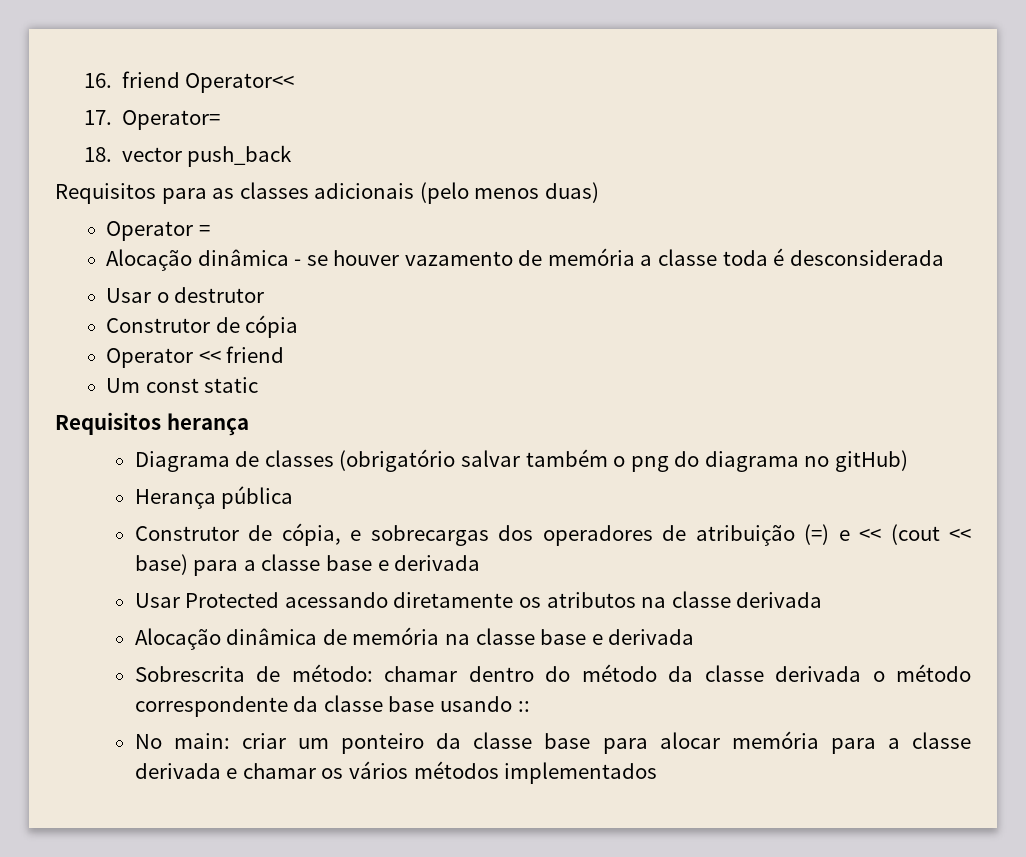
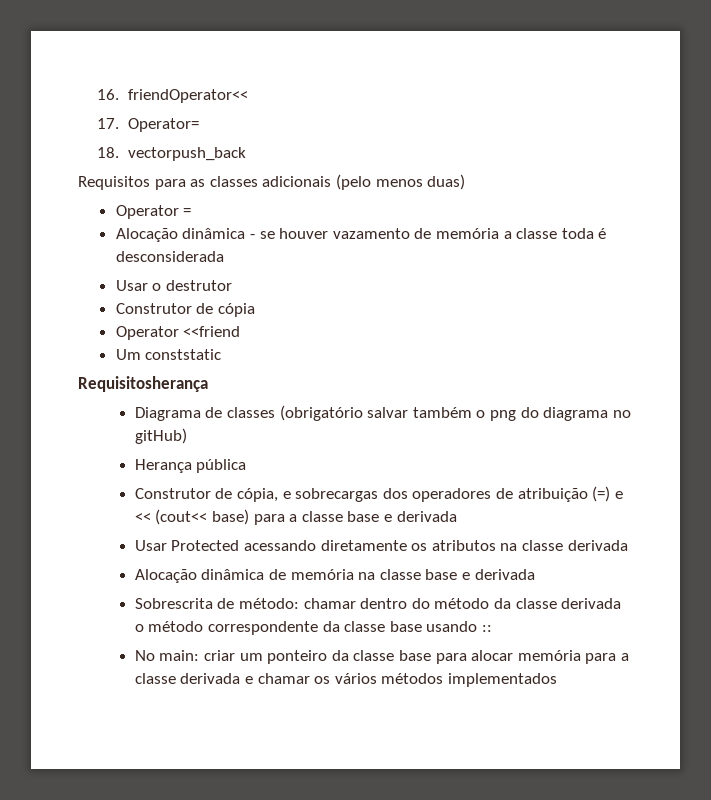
- 16. friend Operator<<
+ 16. friendOperator<<
- 18. vector push_back
+ 18. vectorpush_back
- Operator << friend
+ Operator <<friend
- Um const static
- Requisitos herança
+ Um conststatic
+ Requisitosherança
- Construtor de cópia, e sobrecargas dos operadores de atribuição (=) e << (cout << base) para a classe base e derivada
+ Construtor de cópia, e sobrecargas dos operadores de atribuição (=) e << (cout<< base) para a classe base e derivada

